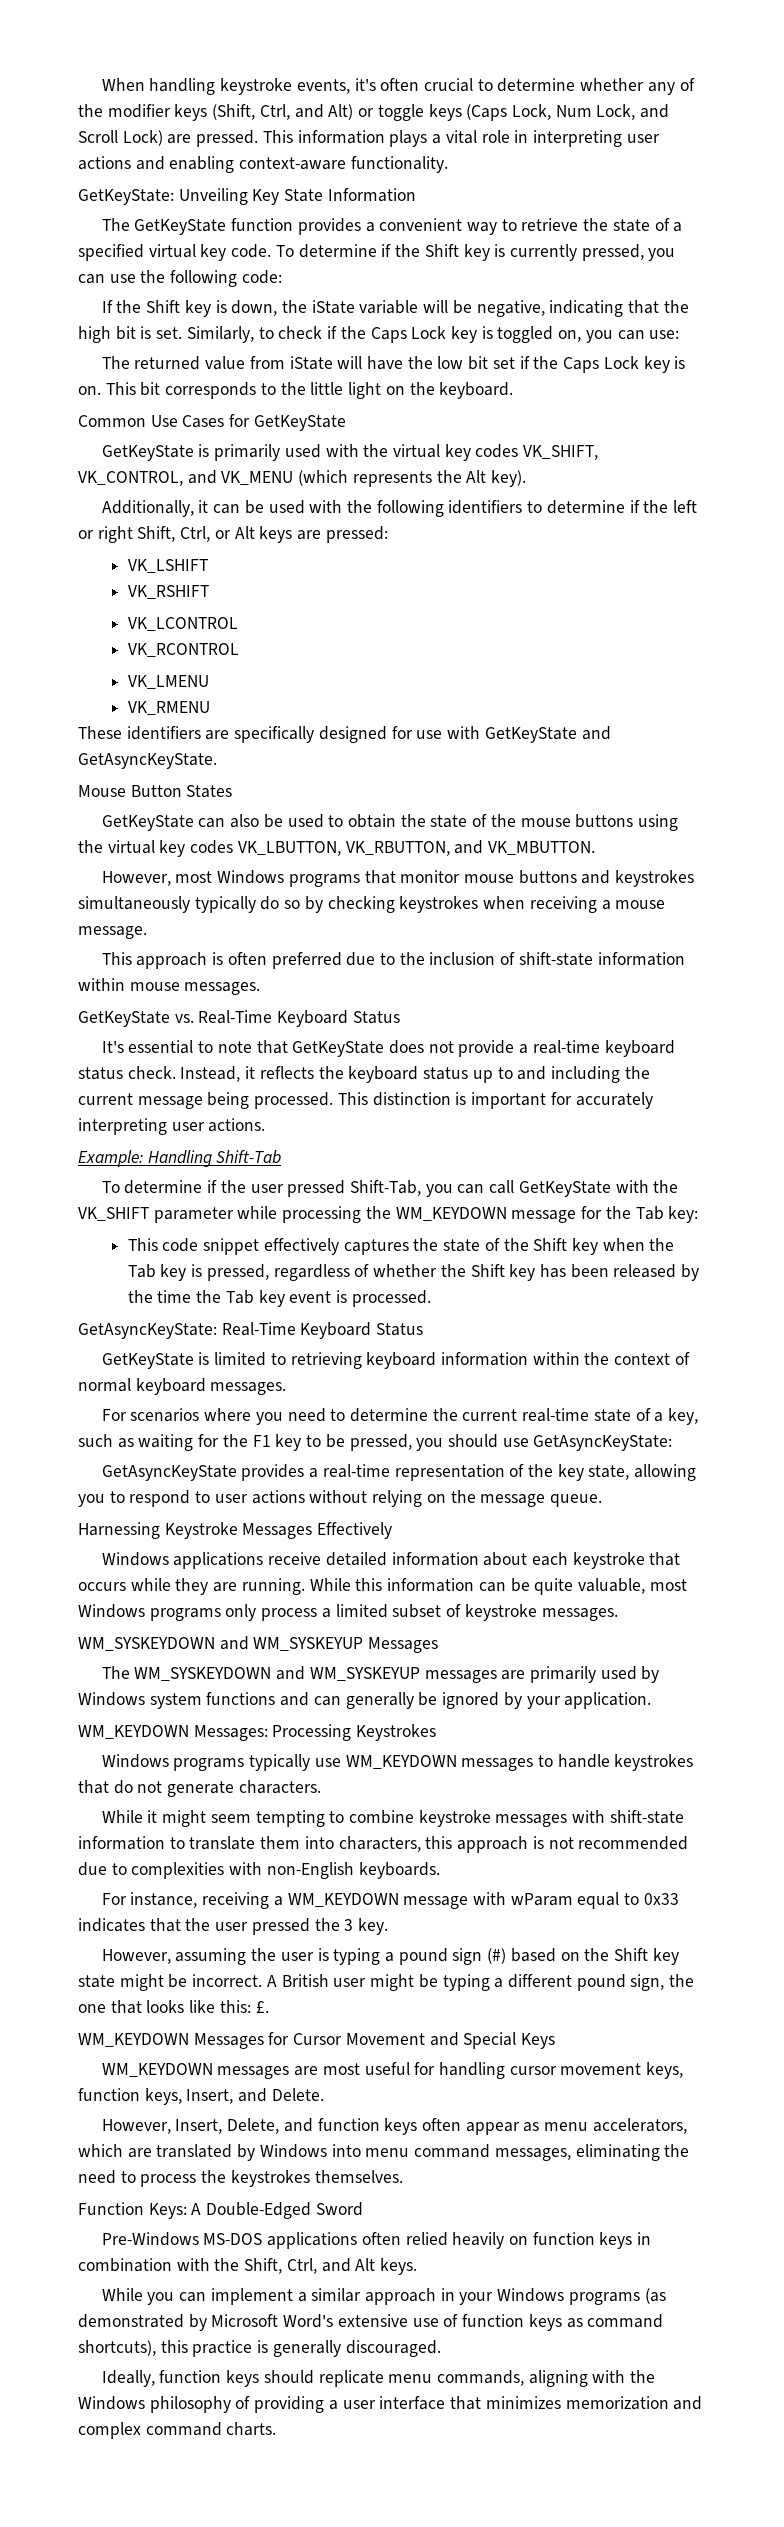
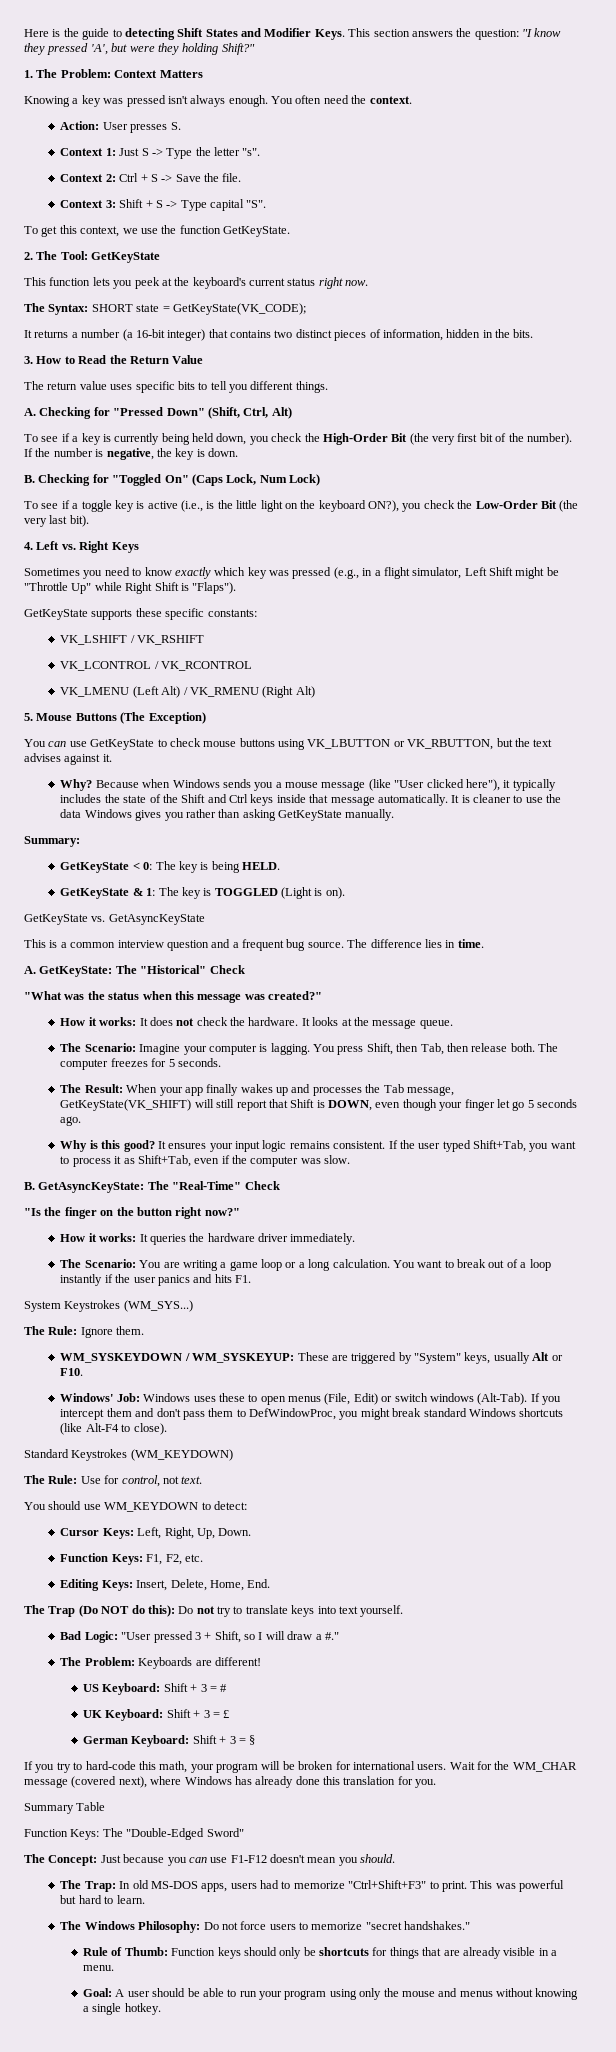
- When handling keystroke events, it's often crucial to determine whether any of the modifier keys (Shift, Ctrl, and Alt) or toggle keys (Caps Lock, Num Lock, and Scroll Lock) are pressed. This information plays a vital role in interpreting user actions and enabling context-aware functionality.
- GetKeyState: Unveiling Key State Information
- The GetKeyState function provides a convenient way to retrieve the state of a specified virtual key code. To determine if the Shift key is currently pressed, you can use the following code:
- If the Shift key is down, the iState variable will be negative, indicating that the high bit is set. Similarly, to check if the Caps Lock key is toggled on, you can use:
- The returned value from iState will have the low bit set if the Caps Lock key is on. This bit corresponds to the little light on the keyboard.
- Common Use Cases for GetKeyState
- GetKeyState is primarily used with the virtual key codes VK_SHIFT, VK_CONTROL, and VK_MENU (which represents the Alt key).
- Additionally, it can be used with the following identifiers to determine if the left or right Shift, Ctrl, or Alt keys are pressed:
+ Here is the guide to detecting Shift States and Modifier Keys. This section answers the question: "I know they pressed 'A', but were they holding Shift?"
+ 1. The Problem: Context Matters
+ Knowing a key was pressed isn't always enough. You often need the context.
+ Action: User presses S.
+ Context 1: Just S -> Type the letter "s".
+ Context 2: Ctrl + S -> Save the file.
+ Context 3: Shift + S -> Type capital "S".
+ To get this context, we use the function GetKeyState.
+ 2. The Tool: GetKeyState
+ This function lets you peek at the keyboard's current status right now.
+ The Syntax: SHORT state = GetKeyState(VK_CODE);
+ It returns a number (a 16-bit integer) that contains two distinct pieces of information, hidden in the bits.
+ 3. How to Read the Return Value
+ The return value uses specific bits to tell you different things.
+ A. Checking for "Pressed Down" (Shift, Ctrl, Alt)
+ To see if a key is currently being held down, you check the High-Order Bit (the very first bit of the number). If the number is negative, the key is down.
+ B. Checking for "Toggled On" (Caps Lock, Num Lock)
+ To see if a toggle key is active (i.e., is the little light on the keyboard ON?), you check the Low-Order Bit (the very last bit).
+ 4. Left vs. Right Keys
+ Sometimes you need to know exactly which key was pressed (e.g., in a flight simulator, Left Shift might be "Throttle Up" while Right Shift is "Flaps").
+ GetKeyState supports these specific constants:
- VK_LSHIFT
- VK_RSHIFT
+ VK_LSHIFT / VK_RSHIFT
- VK_LCONTROL
- VK_RCONTROL
+ VK_LCONTROL / VK_RCONTROL
- VK_LMENU
- VK_RMENU
- These identifiers are specifically designed for use with GetKeyState and GetAsyncKeyState.
- Mouse Button States
- GetKeyState can also be used to obtain the state of the mouse buttons using the virtual key codes VK_LBUTTON, VK_RBUTTON, and VK_MBUTTON.
- However, most Windows programs that monitor mouse buttons and keystrokes simultaneously typically do so by checking keystrokes when receiving a mouse message.
- This approach is often preferred due to the inclusion of shift-state information within mouse messages.
- GetKeyState vs. Real-Time Keyboard Status
- It's essential to note that GetKeyState does not provide a real-time keyboard status check. Instead, it reflects the keyboard status up to and including the current message being processed. This distinction is important for accurately interpreting user actions.
- Example: Handling Shift-Tab
- To determine if the user pressed Shift-Tab, you can call GetKeyState with the VK_SHIFT parameter while processing the WM_KEYDOWN message for the Tab key:
- This code snippet effectively captures the state of the Shift key when the Tab key is pressed, regardless of whether the Shift key has been released by the time the Tab key event is processed.
- GetAsyncKeyState: Real-Time Keyboard Status
- GetKeyState is limited to retrieving keyboard information within the context of normal keyboard messages.
- For scenarios where you need to determine the current real-time state of a key, such as waiting for the F1 key to be pressed, you should use GetAsyncKeyState:
- GetAsyncKeyState provides a real-time representation of the key state, allowing you to respond to user actions without relying on the message queue.
- Harnessing Keystroke Messages Effectively
- Windows applications receive detailed information about each keystroke that occurs while they are running. While this information can be quite valuable, most Windows programs only process a limited subset of keystroke messages.
- WM_SYSKEYDOWN and WM_SYSKEYUP Messages
- The WM_SYSKEYDOWN and WM_SYSKEYUP messages are primarily used by Windows system functions and can generally be ignored by your application.
- WM_KEYDOWN Messages: Processing Keystrokes
- Windows programs typically use WM_KEYDOWN messages to handle keystrokes that do not generate characters.
- While it might seem tempting to combine keystroke messages with shift-state information to translate them into characters, this approach is not recommended due to complexities with non-English keyboards.
- For instance, receiving a WM_KEYDOWN message with wParam equal to 0x33 indicates that the user pressed the 3 key.
- However, assuming the user is typing a pound sign (#) based on the Shift key state might be incorrect. A British user might be typing a different pound sign, the one that looks like this: £.
- WM_KEYDOWN Messages for Cursor Movement and Special Keys
- WM_KEYDOWN messages are most useful for handling cursor movement keys, function keys, Insert, and Delete.
- However, Insert, Delete, and function keys often appear as menu accelerators, which are translated by Windows into menu command messages, eliminating the need to process the keystrokes themselves.
- Function Keys: A Double-Edged Sword
- Pre-Windows MS-DOS applications often relied heavily on function keys in combination with the Shift, Ctrl, and Alt keys.
- While you can implement a similar approach in your Windows programs (as demonstrated by Microsoft Word's extensive use of function keys as command shortcuts), this practice is generally discouraged.
- Ideally, function keys should replicate menu commands, aligning with the Windows philosophy of providing a user interface that minimizes memorization and complex command charts.
+ VK_LMENU (Left Alt) / VK_RMENU (Right Alt)
+ 5. Mouse Buttons (The Exception)
+ You can use GetKeyState to check mouse buttons using VK_LBUTTON or VK_RBUTTON, but the text advises against it.
+ Why? Because when Windows sends you a mouse message (like "User clicked here"), it typically includes the state of the Shift and Ctrl keys inside that message automatically. It is cleaner to use the data Windows gives you rather than asking GetKeyState manually.
+ Summary:
+ GetKeyState < 0: The key is being HELD.
+ GetKeyState & 1: The key is TOGGLED (Light is on).
+ GetKeyState vs. GetAsyncKeyState
+ This is a common interview question and a frequent bug source. The difference lies in time.
+ A. GetKeyState: The "Historical" Check
+ "What was the status when this message was created?"
+ How it works: It does not check the hardware. It looks at the message queue.
+ The Scenario: Imagine your computer is lagging. You press Shift, then Tab, then release both. The computer freezes for 5 seconds.
+ The Result: When your app finally wakes up and processes the Tab message, GetKeyState(VK_SHIFT) will still report that Shift is DOWN, even though your finger let go 5 seconds ago.
+ Why is this good? It ensures your input logic remains consistent. If the user typed Shift+Tab, you want to process it as Shift+Tab, even if the computer was slow.
+ B. GetAsyncKeyState: The "Real-Time" Check
+ "Is the finger on the button right now?"
+ How it works: It queries the hardware driver immediately.
+ The Scenario: You are writing a game loop or a long calculation. You want to break out of a loop instantly if the user panics and hits F1.
+ System Keystrokes (WM_SYS...)
+ The Rule: Ignore them.
+ WM_SYSKEYDOWN / WM_SYSKEYUP: These are triggered by "System" keys, usually Alt or F10.
+ Windows' Job: Windows uses these to open menus (File, Edit) or switch windows (Alt-Tab). If you intercept them and don't pass them to DefWindowProc, you might break standard Windows shortcuts (like Alt-F4 to close).
+ Standard Keystrokes (WM_KEYDOWN)
+ The Rule: Use for control, not text.
+ You should use WM_KEYDOWN to detect:
+ Cursor Keys: Left, Right, Up, Down.
+ Function Keys: F1, F2, etc.
+ Editing Keys: Insert, Delete, Home, End.
+ The Trap (Do NOT do this): Do not try to translate keys into text yourself.
+ Bad Logic: "User pressed 3 + Shift, so I will draw a #."
+ The Problem: Keyboards are different!
+ US Keyboard: Shift + 3 = #
+ UK Keyboard: Shift + 3 = £
+ German Keyboard: Shift + 3 = §
+ If you try to hard-code this math, your program will be broken for international users. Wait for the WM_CHAR message (covered next), where Windows has already done this translation for you.
+ Summary Table
+ Function Keys: The "Double-Edged Sword"
+ The Concept: Just because you can use F1-F12 doesn't mean you should.
+ The Trap: In old MS-DOS apps, users had to memorize "Ctrl+Shift+F3" to print. This was powerful but hard to learn.
+ The Windows Philosophy: Do not force users to memorize "secret handshakes."
+ Rule of Thumb: Function keys should only be shortcuts for things that are already visible in a menu.
+ Goal: A user should be able to run your program using only the mouse and menus without knowing a single hotkey.

